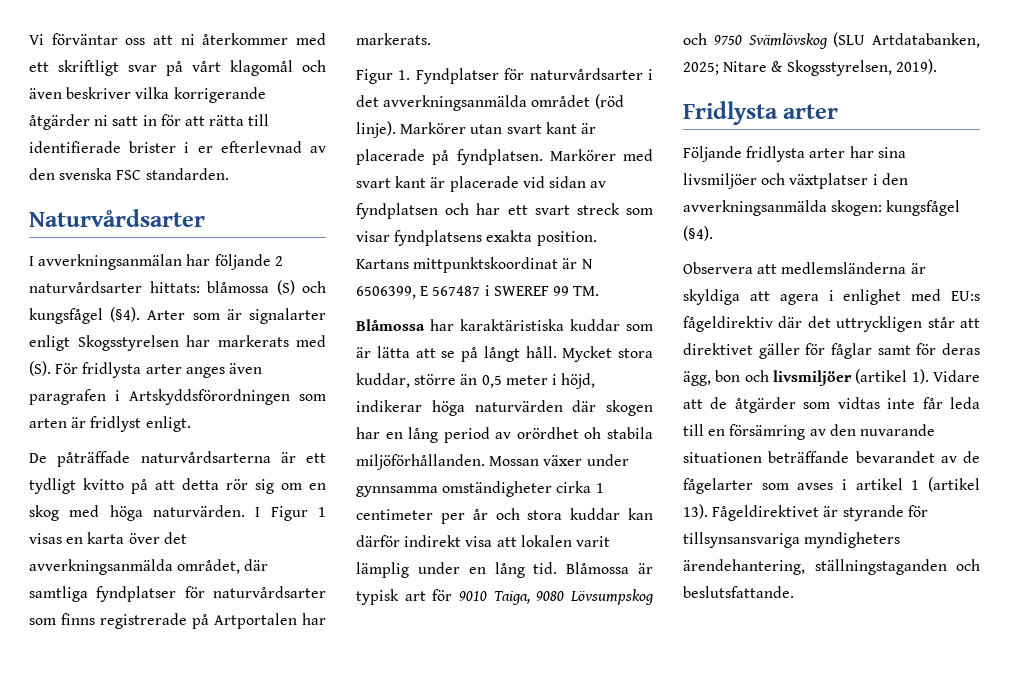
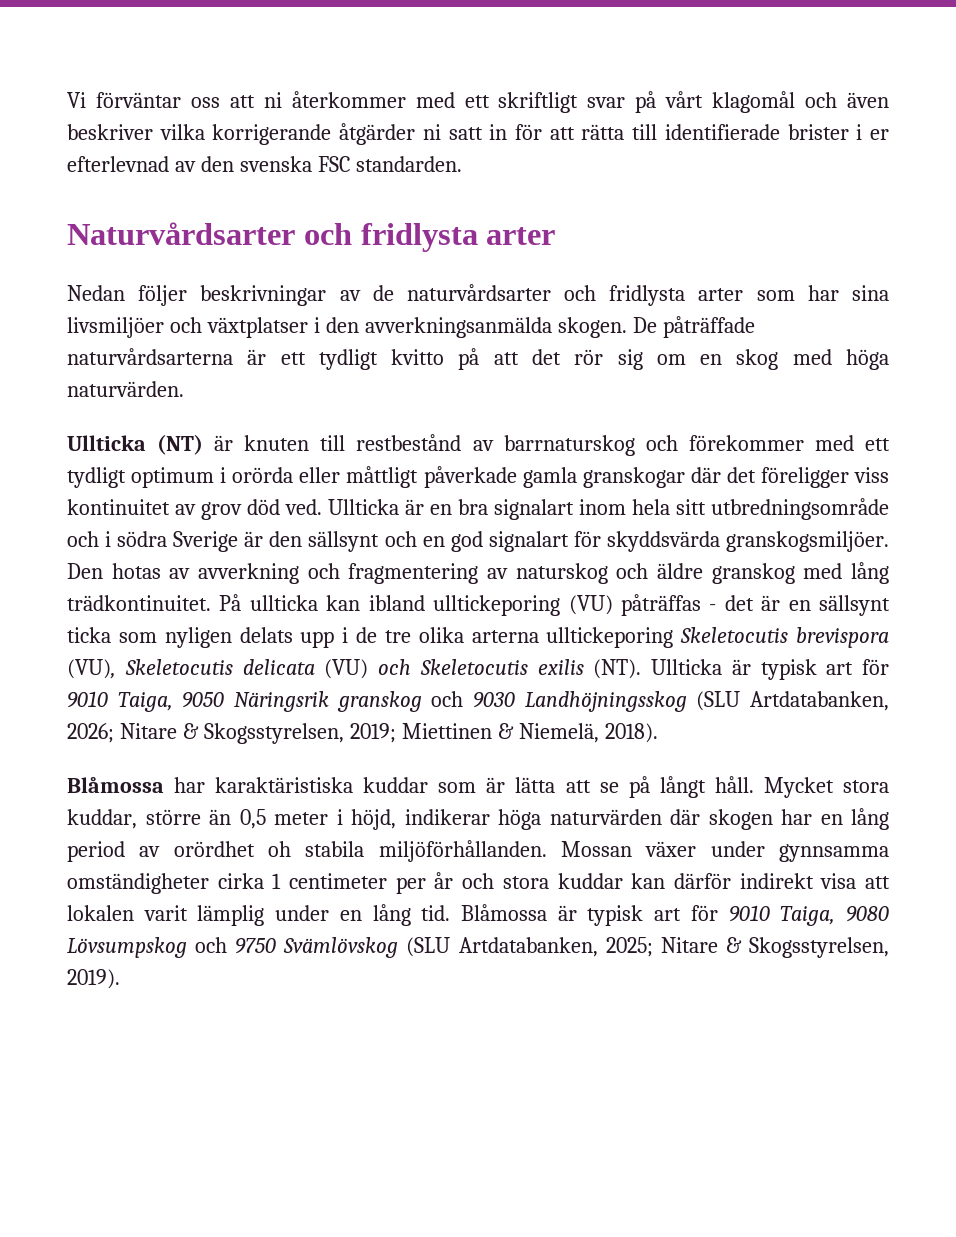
- Naturvårdsarter
- I avverkningsanmälan har följande 2 naturvårdsarter hittats: blåmossa (S) och kungsfågel (§4). Arter som är signalarter enligt Skogsstyrelsen har markerats med (S). För fridlysta arter anges även paragrafen i Artskyddsförordningen som arten är fridlyst enligt.
- De påträffade naturvårdsarterna är ett tydligt kvitto på att detta rör sig om en skog med höga naturvärden. I Figur 1 visas en karta över det avverkningsanmälda området, där samtliga fyndplatser för naturvårdsarter som finns registrerade på Artportalen har markerats.
- Figur 1. Fyndplatser för naturvårdsarter i det avverkningsanmälda området (röd linje). Markörer utan svart kant är placerade på fyndplatsen. Markörer med svart kant är placerade vid sidan av fyndplatsen och har ett svart streck som visar fyndplatsens exakta position. Kartans mittpunktskoordinat är N 6506399, E 567487 i SWEREF 99 TM.
+ Naturvårdsarter och fridlysta arter
+ Nedan följer beskrivningar av de naturvårdsarter och fridlysta arter som har sina livsmiljöer och växtplatser i den avverkningsanmälda skogen. De påträffade naturvårdsarterna är ett tydligt kvitto på att det rör sig om en skog med höga naturvärden.
+ Ullticka (NT) är knuten till restbestånd av barrnaturskog och förekommer med ett tydligt optimum i orörda eller måttligt påverkade gamla granskogar där det föreligger viss kontinuitet av grov död ved. Ullticka är en bra signalart inom hela sitt utbredningsområde och i södra Sverige är den sällsynt och en god signalart för skyddsvärda granskogsmiljöer. Den hotas av avverkning och fragmentering av naturskog och äldre granskog med lång trädkontinuitet. På ullticka kan ibland ulltickeporing (VU) påträffas - det är en sällsynt ticka som nyligen delats upp i de tre olika arterna ulltickeporing Skeletocutis brevispora (VU), Skeletocutis delicata (VU) och Skeletocutis exilis (NT). Ullticka är typisk art för 9010 Taiga, 9050 Näringsrik granskog och 9030 Landhöjningsskog (SLU Artdatabanken, 2026; Nitare & Skogsstyrelsen, 2019; Miettinen & Niemelä, 2018).
- Fridlysta arter
- Följande fridlysta arter har sina livsmiljöer och växtplatser i den avverkningsanmälda skogen: kungsfågel (§4).
- Observera att medlemsländerna är skyldiga att agera i enlighet med EU:s fågeldirektiv där det uttryckligen står att direktivet gäller för fåglar samt för deras ägg, bon och livsmiljöer (artikel 1). Vidare att de åtgärder som vidtas inte får leda till en försämring av den nuvarande situationen beträffande bevarandet av de fågelarter som avses i artikel 1 (artikel 13). Fågeldirektivet är styrande för tillsynsansvariga myndigheters ärendehantering, ställningstaganden och beslutsfattande.

